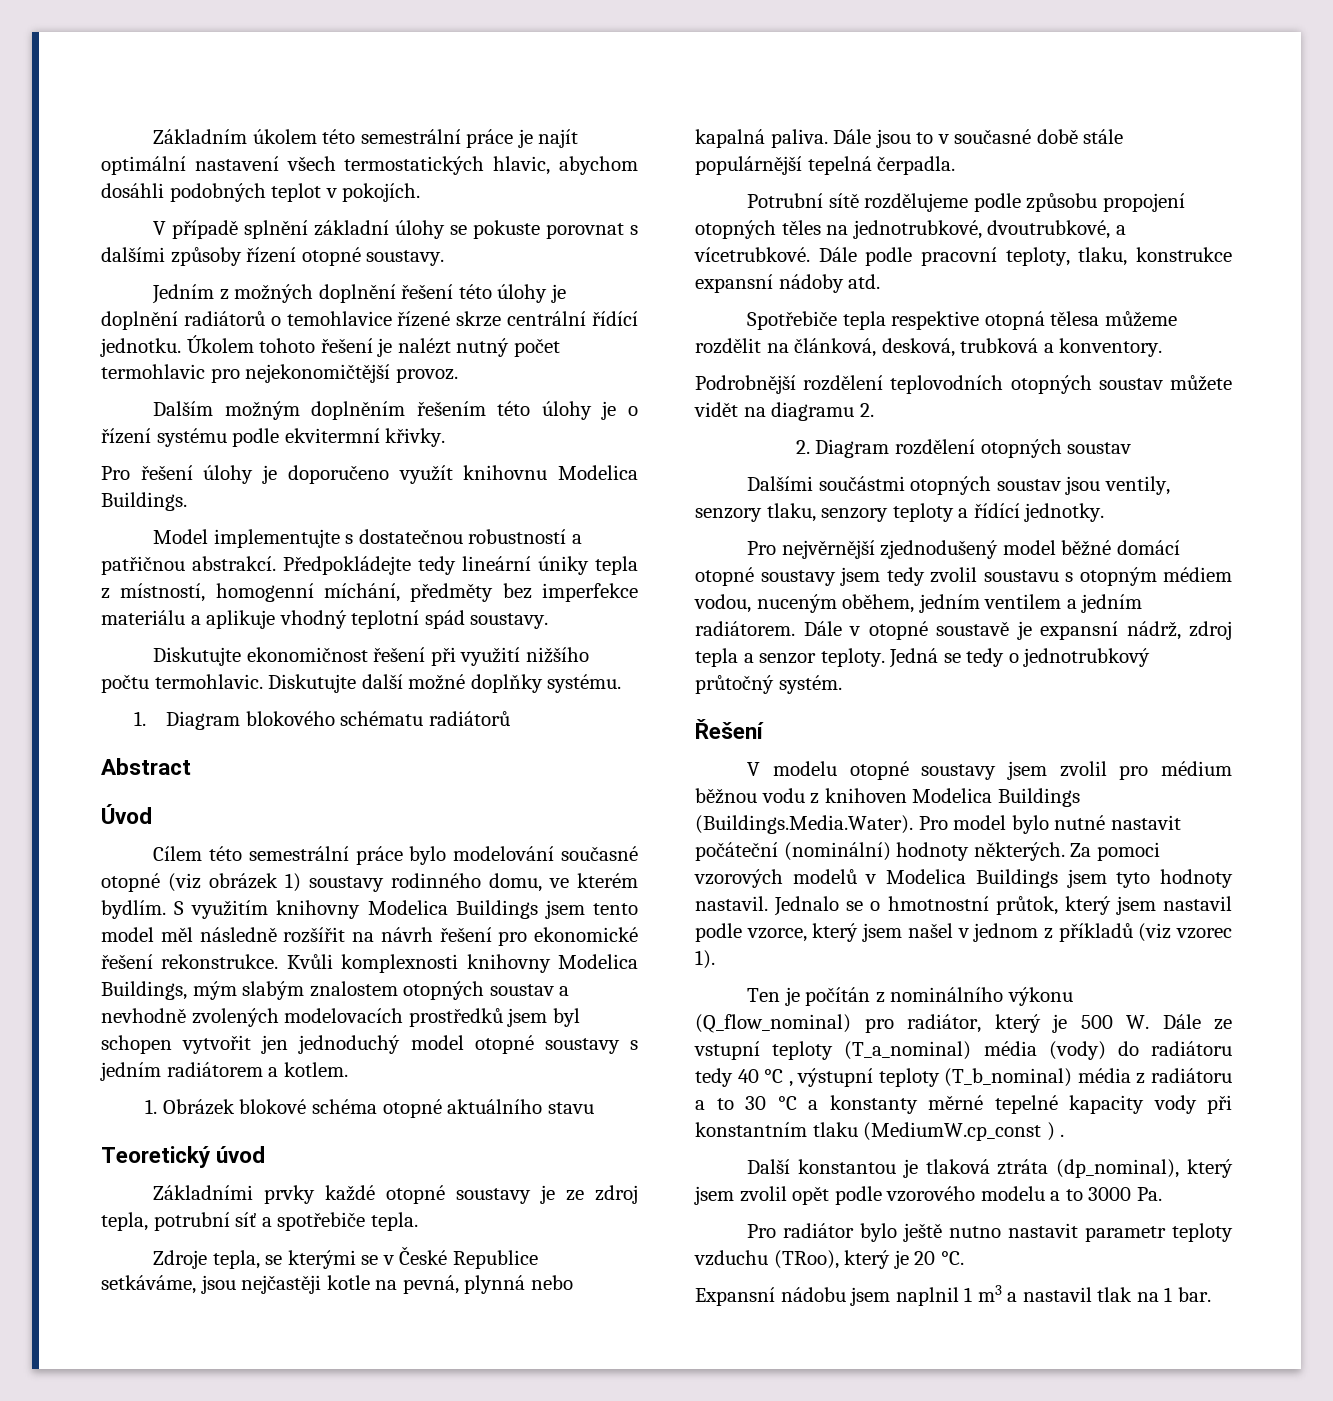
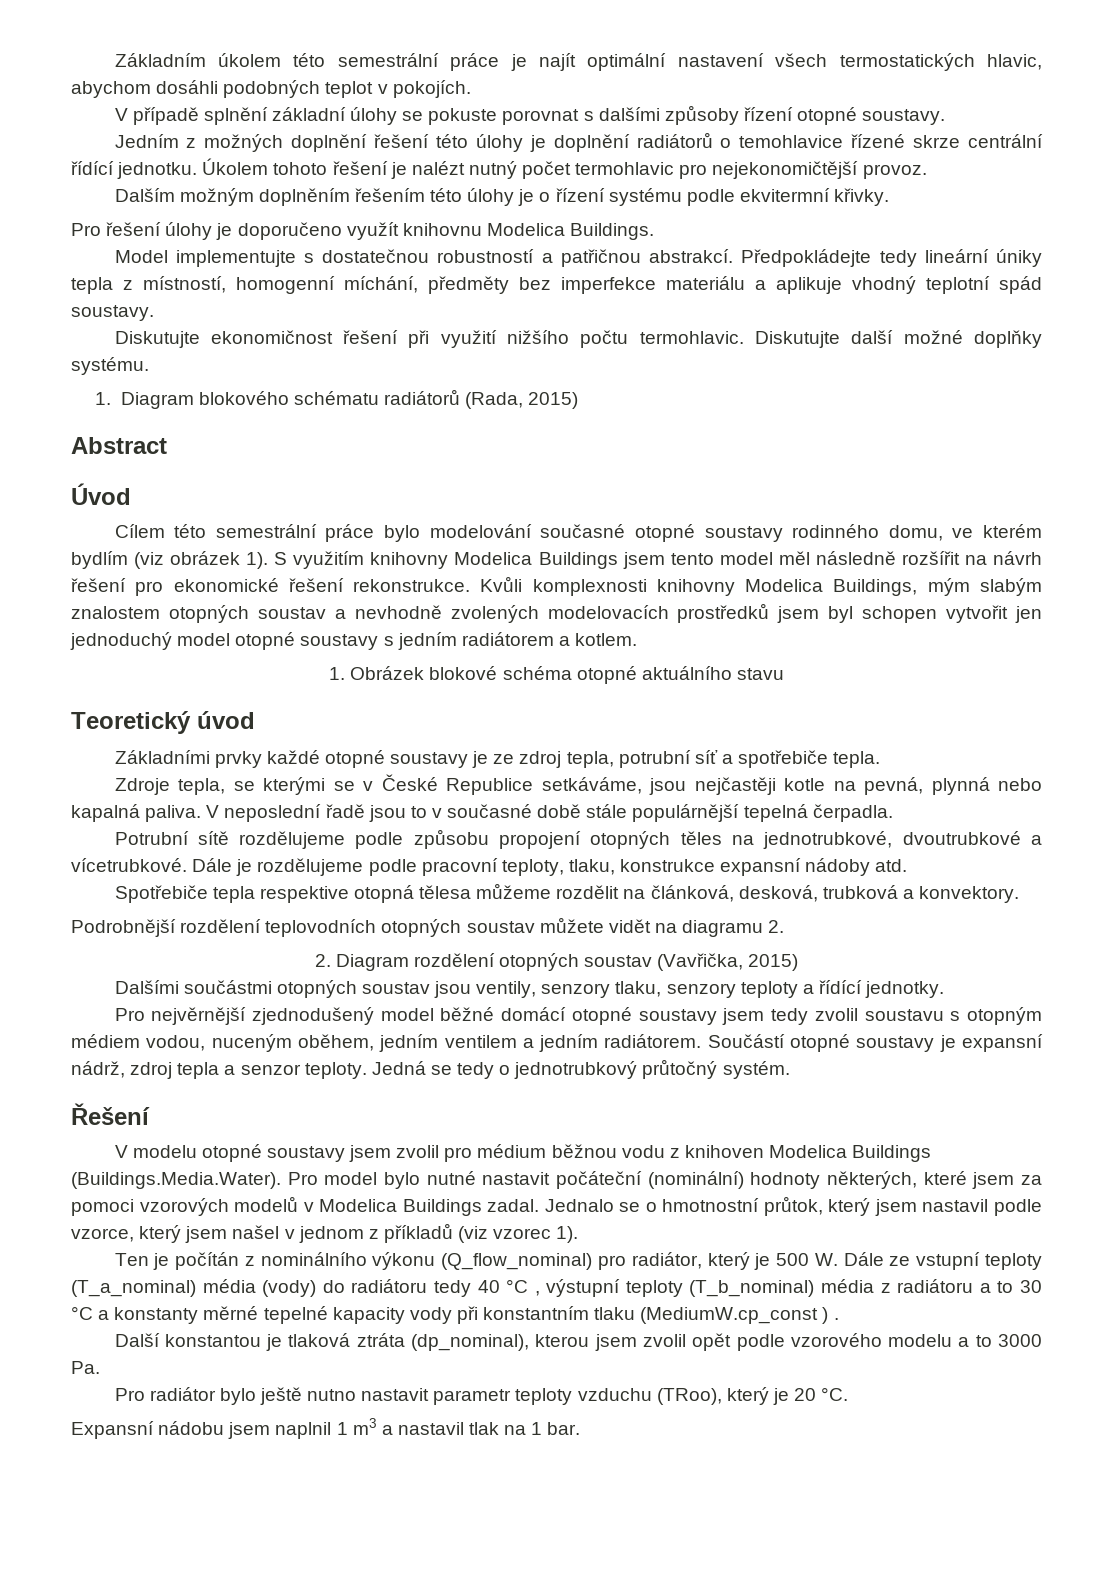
- 1. Diagram blokového schématu radiátorů
+ 1. Diagram blokového schématu radiátorů (Rada, 2015)
- Cílem této semestrální práce bylo modelování současné otopné (viz obrázek 1) soustavy rodinného domu, ve kterém bydlím.
+ Cílem této semestrální práce bylo modelování současné otopné soustavy rodinného domu, ve kterém bydlím (viz obrázek 1).
- Dále jsou to v současné době stále populárnější tepelná čerpadla.
+ V neposlední řadě jsou to v současné době stále populárnější tepelná čerpadla.
- Potrubní sítě rozdělujeme podle způsobu propojení otopných těles na jednotrubkové, dvoutrubkové, a vícetrubkové.
+ Potrubní sítě rozdělujeme podle způsobu propojení otopných těles na jednotrubkové, dvoutrubkové a vícetrubkové.
- Dále podle pracovní teploty, tlaku, konstrukce expansní nádoby atd.
+ Dále je rozdělujeme podle pracovní teploty, tlaku, konstrukce expansní nádoby atd.
- Spotřebiče tepla respektive otopná tělesa můžeme rozdělit na článková, desková, trubková a konventory.
+ Spotřebiče tepla respektive otopná tělesa můžeme rozdělit na článková, desková, trubková a konvektory.
- 2. Diagram rozdělení otopných soustav
+ 2. Diagram rozdělení otopných soustav (Vavřička, 2015)
- Dále v otopné soustavě je expansní nádrž, zdroj tepla a senzor teploty.
+ Součástí otopné soustavy je expansní nádrž, zdroj tepla a senzor teploty.
- V modelu otopné soustavy jsem zvolil pro médium běžnou vodu z knihoven Modelica Buildings (Buildings.Media.Water). Pro model bylo nutné nastavit počáteční (nominální) hodnoty některých. Za pomoci vzorových modelů v Modelica Buildings jsem tyto hodnoty nastavil.
+ V modelu otopné soustavy jsem zvolil pro médium běžnou vodu z knihoven Modelica Buildings (Buildings.Media.Water). Pro model bylo nutné nastavit počáteční (nominální) hodnoty některých, které jsem za pomoci vzorových modelů v Modelica Buildings zadal.
- Další konstantou je tlaková ztráta (dp_nominal), který jsem zvolil opět podle vzorového modelu a to 3000 Pa.
+ Další konstantou je tlaková ztráta (dp_nominal), kterou jsem zvolil opět podle vzorového modelu a to 3000 Pa.

